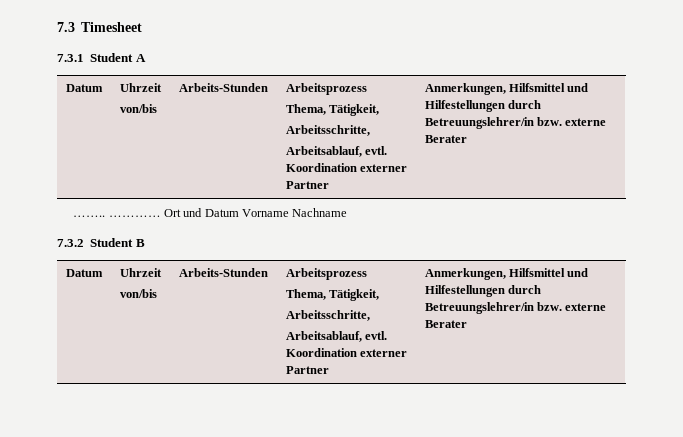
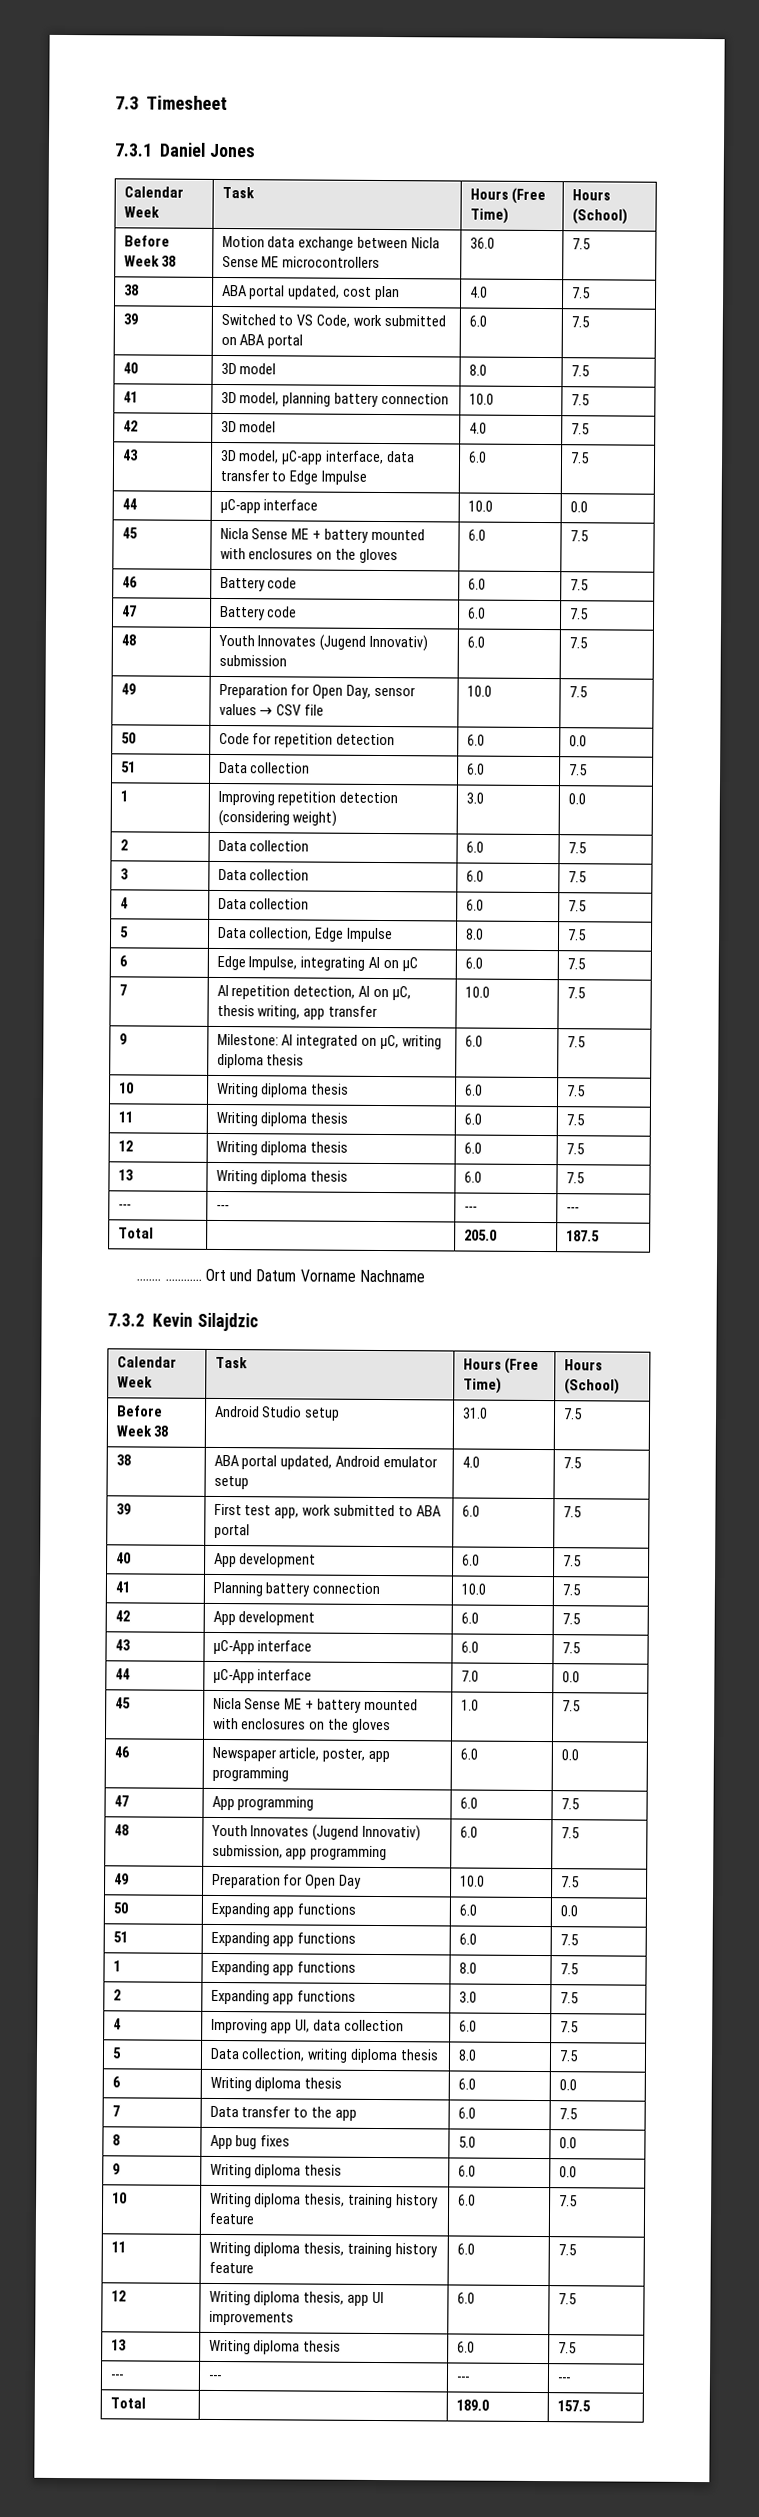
- 7.3.1 Student A
- Datum | Uhrzeit
- von/bis | Arbeits-Stunden | Arbeitsprozess
- Thema, Tätigkeit,
- Arbeitsschritte,
- Arbeitsablauf, evtl. Koordination externer Partner | Anmerkungen, Hilfsmittel und Hilfestellungen durch Betreuungslehrer/in bzw. externe Berater
+ 7.3.1 Daniel Jones
+ Calendar Week | Task | Hours (Free Time) | Hours (School)
+ Before Week 38 | Motion data exchange between Nicla Sense ME microcontrollers | 36.0 | 7.5
+ 38 | ABA portal updated, cost plan | 4.0 | 7.5
+ 39 | Switched to VS Code, work submitted on ABA portal | 6.0 | 7.5
+ 40 | 3D model | 8.0 | 7.5
+ 41 | 3D model, planning battery connection | 10.0 | 7.5
+ 42 | 3D model | 4.0 | 7.5
+ 43 | 3D model, µC-app interface, data transfer to Edge Impulse | 6.0 | 7.5
+ 44 | µC-app interface | 10.0 | 0.0
+ 45 | Nicla Sense ME + battery mounted with enclosures on the gloves | 6.0 | 7.5
+ 46 | Battery code | 6.0 | 7.5
+ 47 | Battery code | 6.0 | 7.5
+ 48 | Youth Innovates (Jugend Innovativ) submission | 6.0 | 7.5
+ 49 | Preparation for Open Day, sensor values → CSV file | 10.0 | 7.5
+ 50 | Code for repetition detection | 6.0 | 0.0
+ 51 | Data collection | 6.0 | 7.5
+ 1 | Improving repetition detection (considering weight) | 3.0 | 0.0
+ 2 | Data collection | 6.0 | 7.5
+ 3 | Data collection | 6.0 | 7.5
+ 4 | Data collection | 6.0 | 7.5
+ 5 | Data collection, Edge Impulse | 8.0 | 7.5
+ 6 | Edge Impulse, integrating AI on µC | 6.0 | 7.5
+ 7 | AI repetition detection, AI on µC, thesis writing, app transfer | 10.0 | 7.5
+ 9 | Milestone: AI integrated on µC, writing diploma thesis | 6.0 | 7.5
+ 10 | Writing diploma thesis | 6.0 | 7.5
+ 11 | Writing diploma thesis | 6.0 | 7.5
+ 12 | Writing diploma thesis | 6.0 | 7.5
+ 13 | Writing diploma thesis | 6.0 | 7.5
+ --- | --- | --- | ---
+ Total | | 205.0 | 187.5
- 7.3.2 Student B
- Datum | Uhrzeit
- von/bis | Arbeits-Stunden | Arbeitsprozess
- Thema, Tätigkeit,
- Arbeitsschritte,
- Arbeitsablauf, evtl. Koordination externer Partner | Anmerkungen, Hilfsmittel und Hilfestellungen durch Betreuungslehrer/in bzw. externe Berater
+ 7.3.2 Kevin Silajdzic
+ Calendar Week | Task | Hours (Free Time) | Hours (School)
+ Before Week 38 | Android Studio setup | 31.0 | 7.5
+ 38 | ABA portal updated, Android emulator setup | 4.0 | 7.5
+ 39 | First test app, work submitted to ABA portal | 6.0 | 7.5
+ 40 | App development | 6.0 | 7.5
+ 41 | Planning battery connection | 10.0 | 7.5
+ 42 | App development | 6.0 | 7.5
+ 43 | µC-App interface | 6.0 | 7.5
+ 44 | µC-App interface | 7.0 | 0.0
+ 45 | Nicla Sense ME + battery mounted with enclosures on the gloves | 1.0 | 7.5
+ 46 | Newspaper article, poster, app programming | 6.0 | 0.0
+ 47 | App programming | 6.0 | 7.5
+ 48 | Youth Innovates (Jugend Innovativ) submission, app programming | 6.0 | 7.5
+ 49 | Preparation for Open Day | 10.0 | 7.5
+ 50 | Expanding app functions | 6.0 | 0.0
+ 51 | Expanding app functions | 6.0 | 7.5
+ 1 | Expanding app functions | 8.0 | 7.5
+ 2 | Expanding app functions | 3.0 | 7.5
+ 4 | Improving app UI, data collection | 6.0 | 7.5
+ 5 | Data collection, writing diploma thesis | 8.0 | 7.5
+ 6 | Writing diploma thesis | 6.0 | 0.0
+ 7 | Data transfer to the app | 6.0 | 7.5
+ 8 | App bug fixes | 5.0 | 0.0
+ 9 | Writing diploma thesis | 6.0 | 0.0
+ 10 | Writing diploma thesis, training history feature | 6.0 | 7.5
+ 11 | Writing diploma thesis, training history feature | 6.0 | 7.5
+ 12 | Writing diploma thesis, app UI improvements | 6.0 | 7.5
+ 13 | Writing diploma thesis | 6.0 | 7.5
+ --- | --- | --- | ---
+ Total | | 189.0 | 157.5

